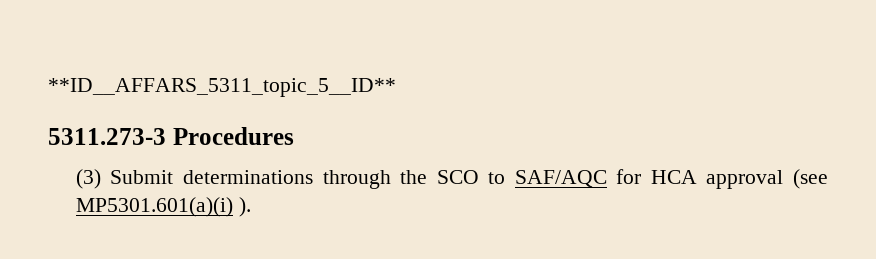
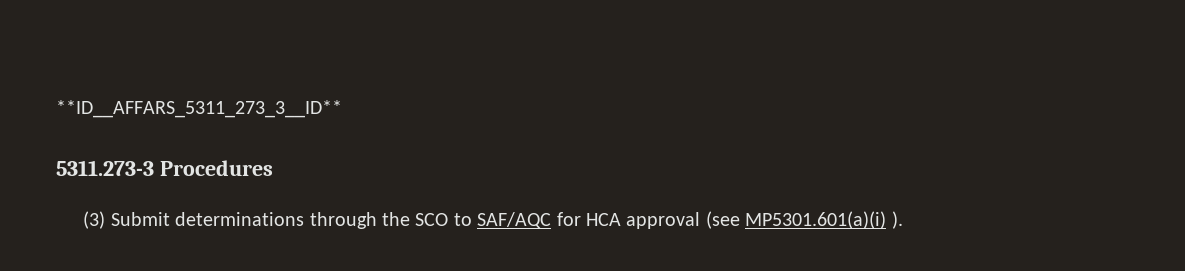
- **ID__AFFARS_5311_topic_5__ID**
+ **ID__AFFARS_5311_273_3__ID**

